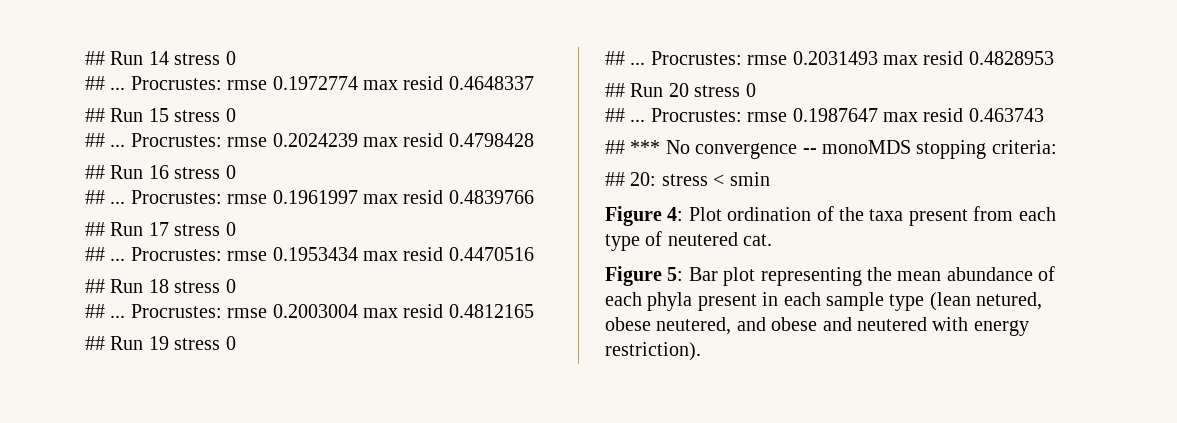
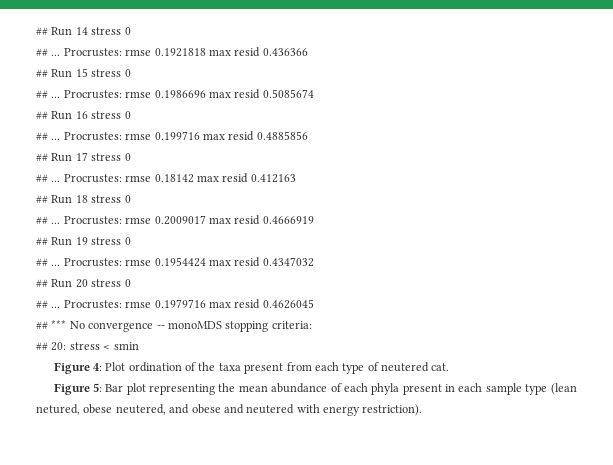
- Procrustes: rmse 0.1972774 max resid 0.4648337
+ Procrustes: rmse 0.1921818 max resid 0.436366
- Procrustes: rmse 0.2024239 max resid 0.4798428
+ Procrustes: rmse 0.1986696 max resid 0.5085674
- Procrustes: rmse 0.1961997 max resid 0.4839766
+ Procrustes: rmse 0.199716 max resid 0.4885856
- Procrustes: rmse 0.1953434 max resid 0.4470516
+ Procrustes: rmse 0.18142 max resid 0.412163
- Procrustes: rmse 0.2003004 max resid 0.4812165
+ Procrustes: rmse 0.2009017 max resid 0.4666919
- Procrustes: rmse 0.2031493 max resid 0.4828953
+ Procrustes: rmse 0.1954424 max resid 0.4347032
- Procrustes: rmse 0.1987647 max resid 0.463743
+ Procrustes: rmse 0.1979716 max resid 0.4626045

